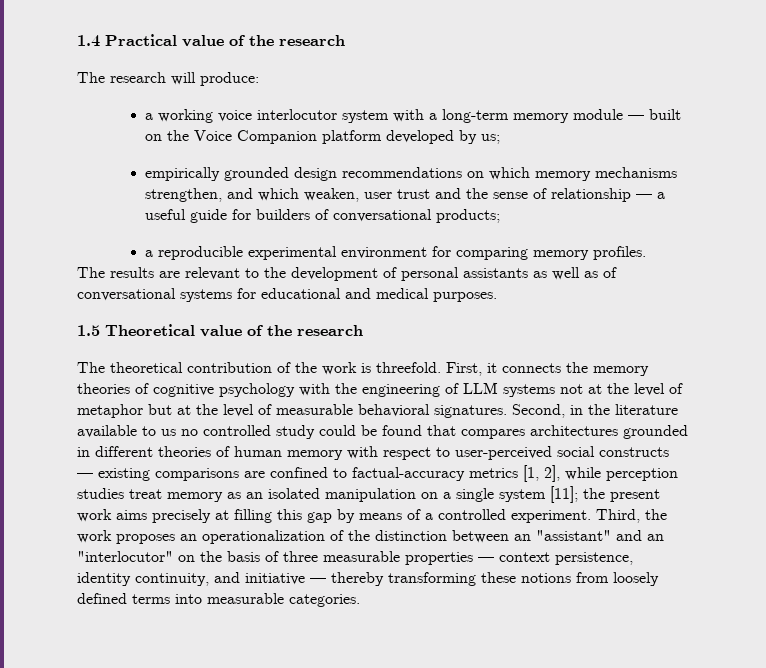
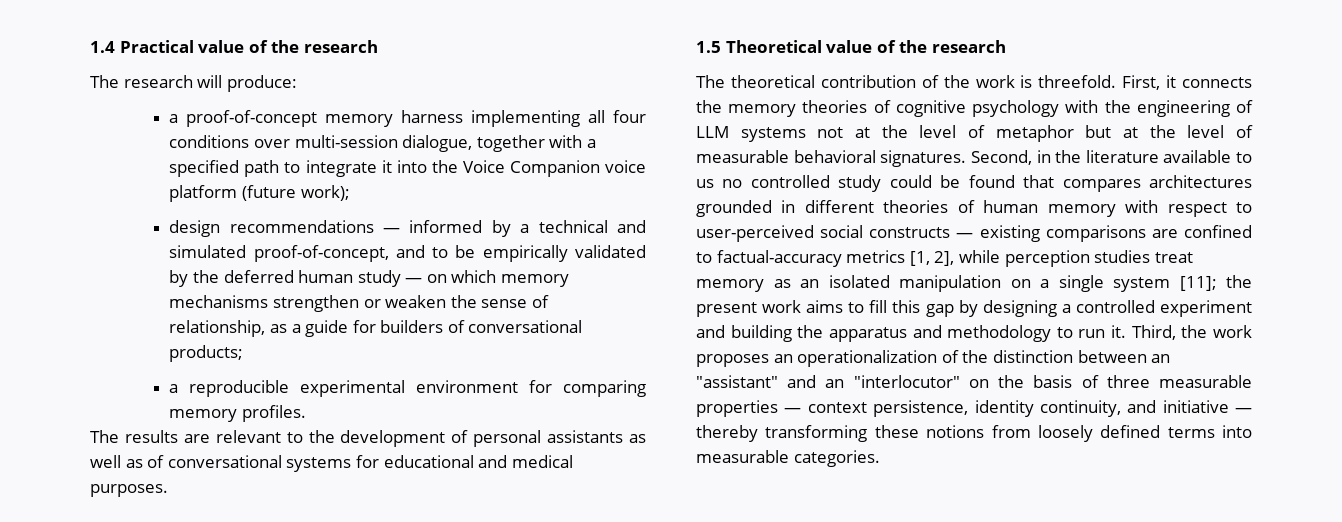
- a working voice interlocutor system with a long-term memory module — built on the Voice Companion platform developed by us;
- empirically grounded design recommendations on which memory mechanisms strengthen, and which weaken, user trust and the sense of relationship — a useful guide for builders of conversational products;
+ a proof-of-concept memory harness implementing all four conditions over multi-session dialogue, together with a specified path to integrate it into the Voice Companion voice platform (future work);
+ design recommendations — informed by a technical and simulated proof-of-concept, and to be empirically validated by the deferred human study — on which memory mechanisms strengthen or weaken the sense of relationship, as a guide for builders of conversational products;
- Second, in the literature available to us no controlled study could be found that compares architectures grounded in different theories of human memory with respect to user-perceived social constructs — existing comparisons are confined to factual-accuracy metrics [1, 2], while perception studies treat memory as an isolated manipulation on a single system [11]; the present work aims precisely at filling this gap by means of a controlled experiment.
+ Second, in the literature available to us no controlled study could be found that compares architectures grounded in different theories of human memory with respect to user-perceived social constructs — existing comparisons are confined to factual-accuracy metrics [1, 2], while perception studies treat memory as an isolated manipulation on a single system [11]; the present work aims to fill this gap by designing a controlled experiment and building the apparatus and methodology to run it.

